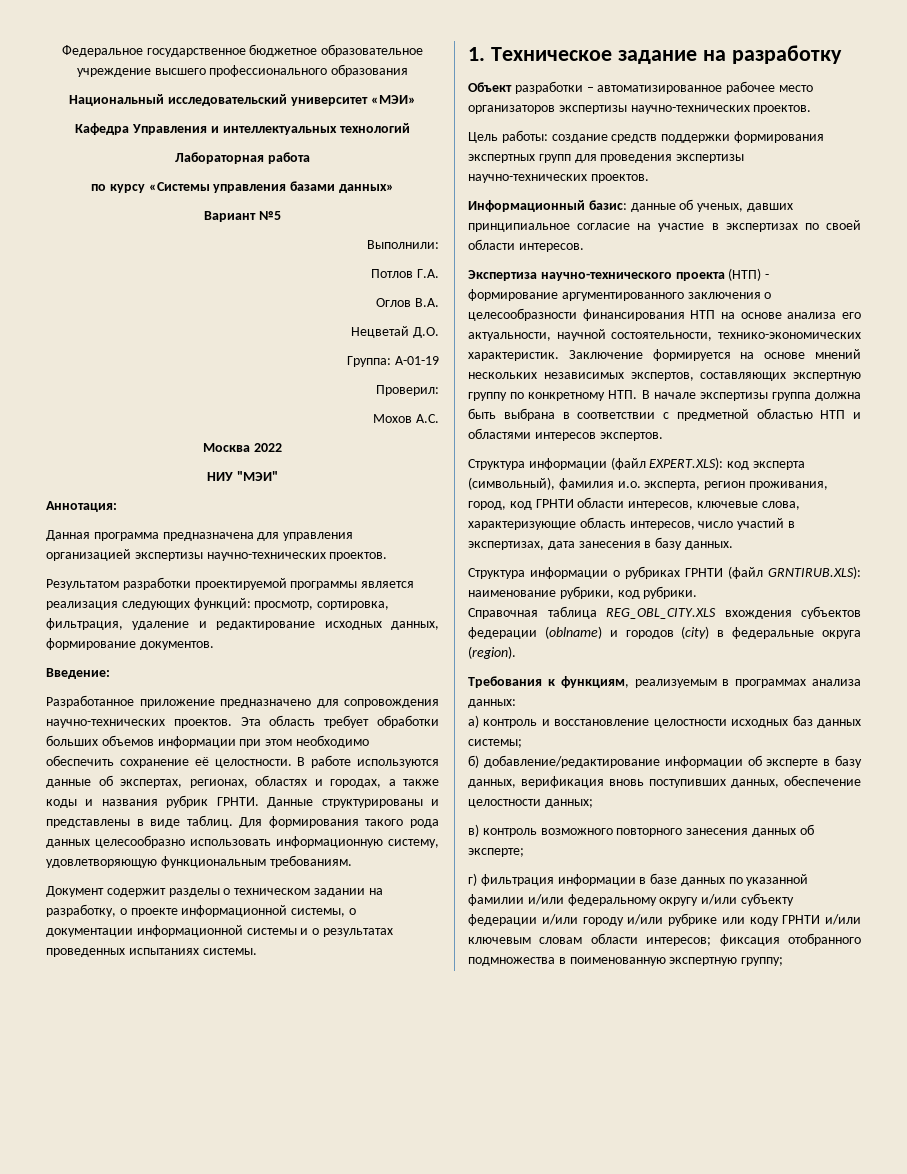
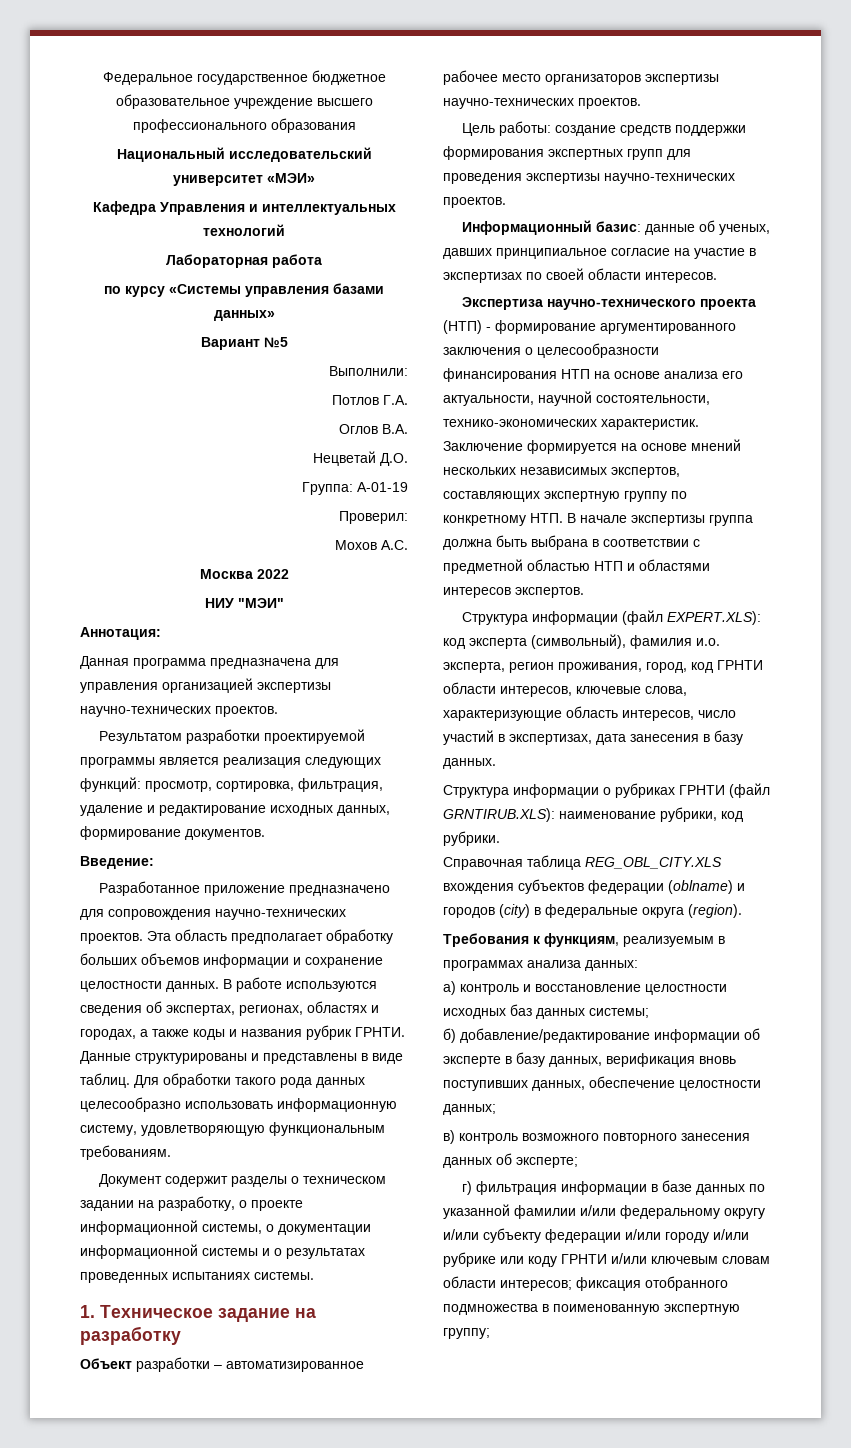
- Эта область требует обработки больших объемов информации при этом необходимо обеспечить сохранение её целостности.
+ Эта область предполагает обработку больших объемов информации и сохранение целостности данных.
- В работе используются данные об экспертах, регионах, областях и городах, а также коды и названия рубрик ГРНТИ.
+ В работе используются сведения об экспертах, регионах, областях и городах, а также коды и названия рубрик ГРНТИ.
- Для формирования такого рода данных целесообразно использовать информационную систему, удовлетворяющую функциональным требованиям.
+ Для обработки такого рода данных целесообразно использовать информационную систему, удовлетворяющую функциональным требованиям.

